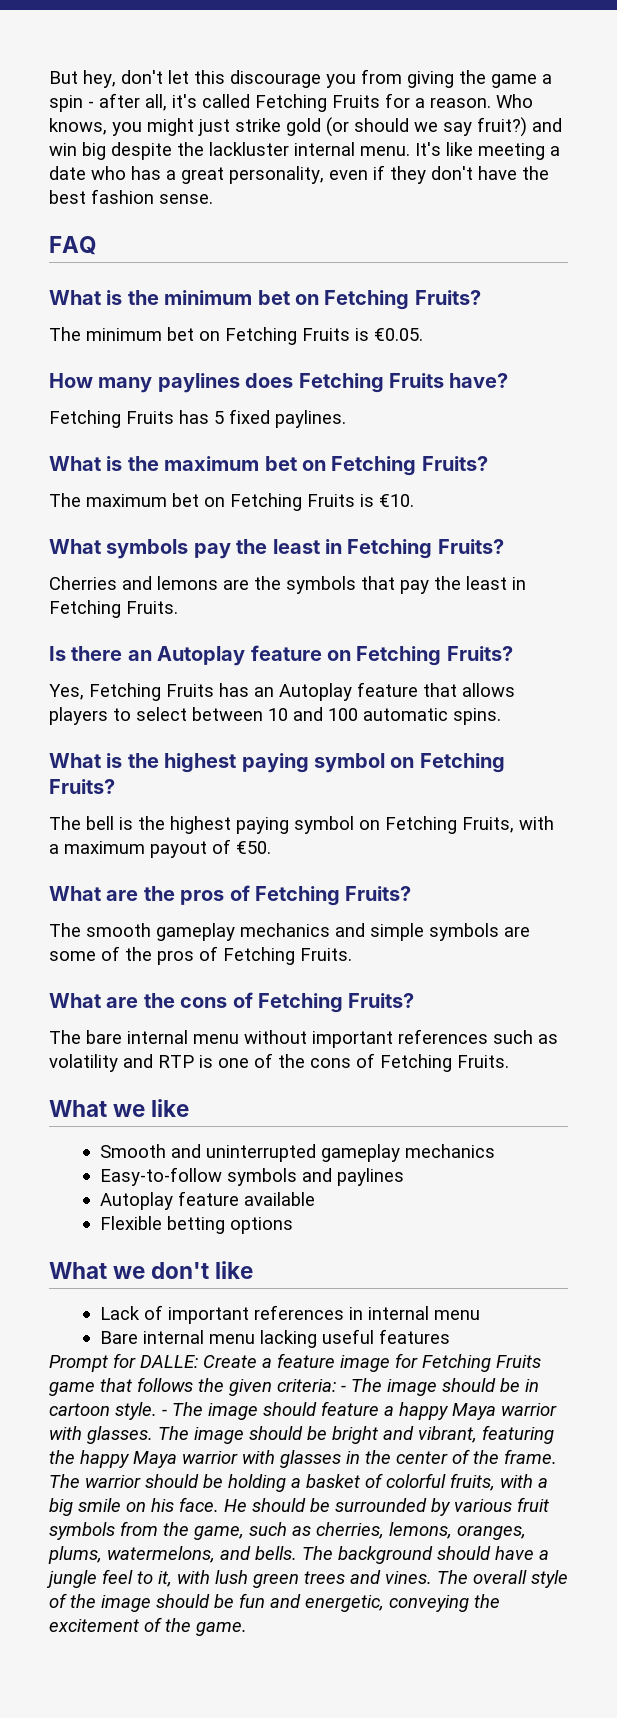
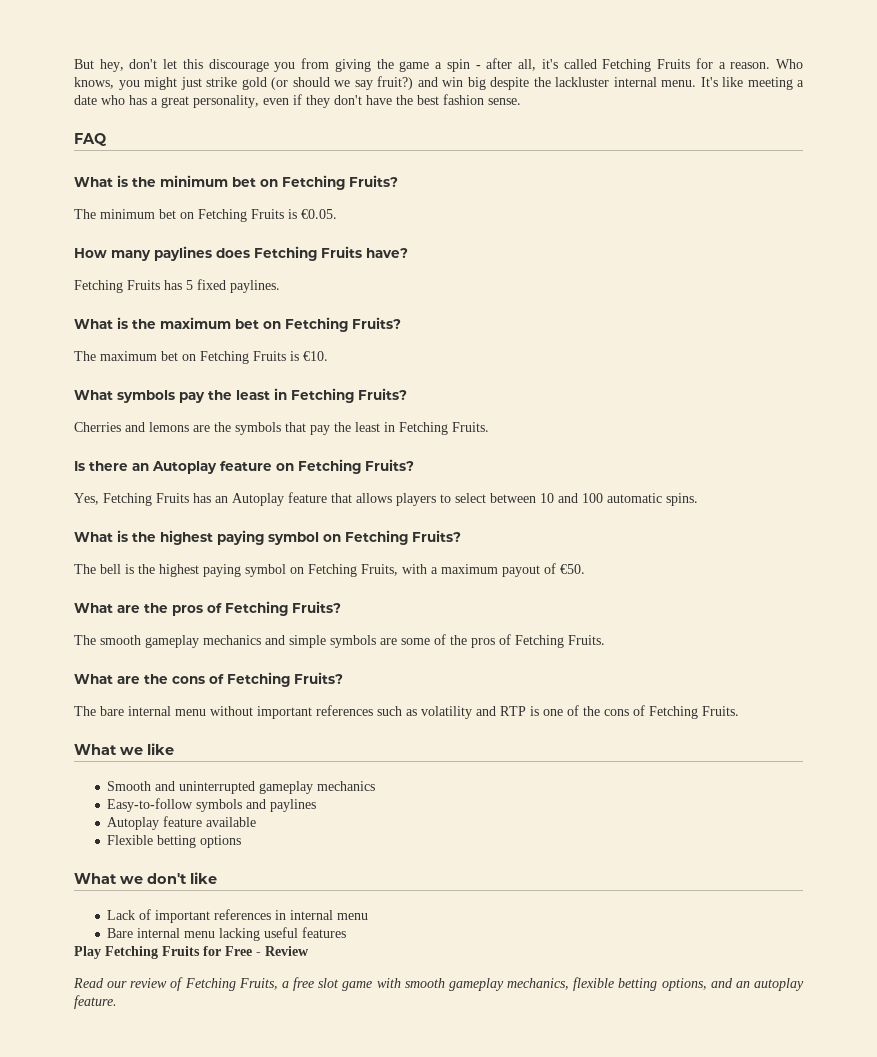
- Prompt for DALLE: Create a feature image for Fetching Fruits game that follows the given criteria: - The image should be in cartoon style. - The image should feature a happy Maya warrior with glasses. The image should be bright and vibrant, featuring the happy Maya warrior with glasses in the center of the frame. The warrior should be holding a basket of colorful fruits, with a big smile on his face. He should be surrounded by various fruit symbols from the game, such as cherries, lemons, oranges, plums, watermelons, and bells. The background should have a jungle feel to it, with lush green trees and vines. The overall style of the image should be fun and energetic, conveying the excitement of the game.
+ Play Fetching Fruits for Free - Review
+ Read our review of Fetching Fruits, a free slot game with smooth gameplay mechanics, flexible betting options, and an autoplay feature.

